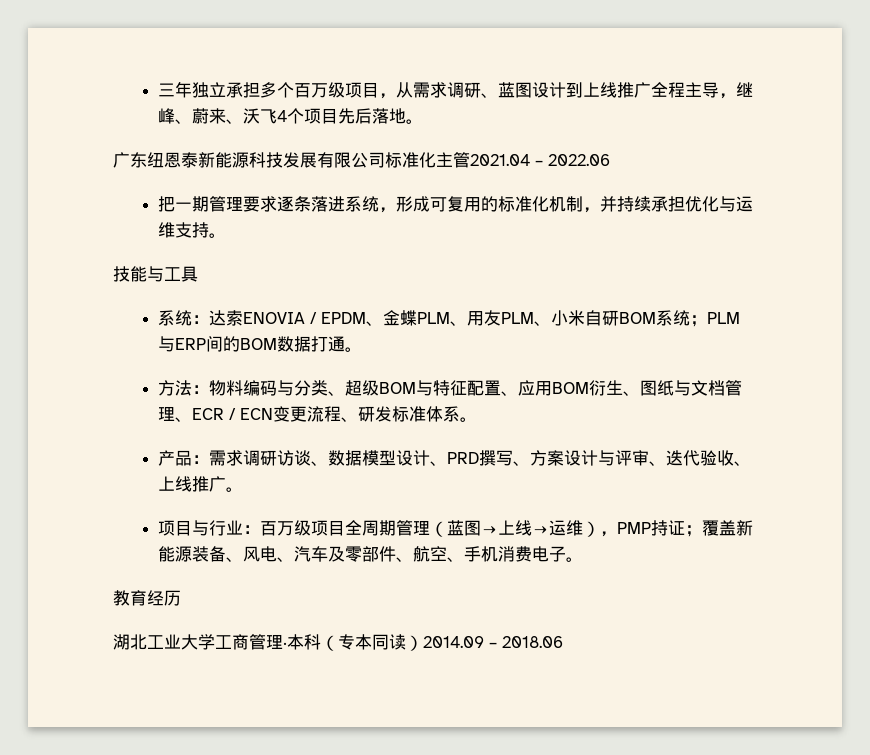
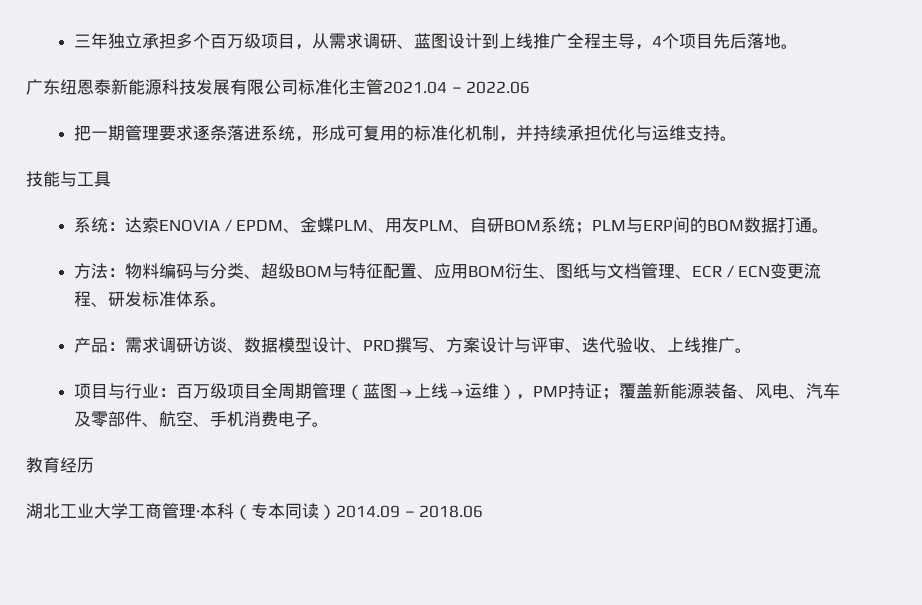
- 三年独立承担多个百万级项目，从需求调研、蓝图设计到上线推广全程主导，继峰、蔚来、沃飞4个项目先后落地。
+ 三年独立承担多个百万级项目，从需求调研、蓝图设计到上线推广全程主导，4个项目先后落地。
- 系统：达索ENOVIA / EPDM、金蝶PLM、用友PLM、小米自研BOM系统；PLM与ERP间的BOM数据打通。
+ 系统：达索ENOVIA / EPDM、金蝶PLM、用友PLM、自研BOM系统；PLM与ERP间的BOM数据打通。

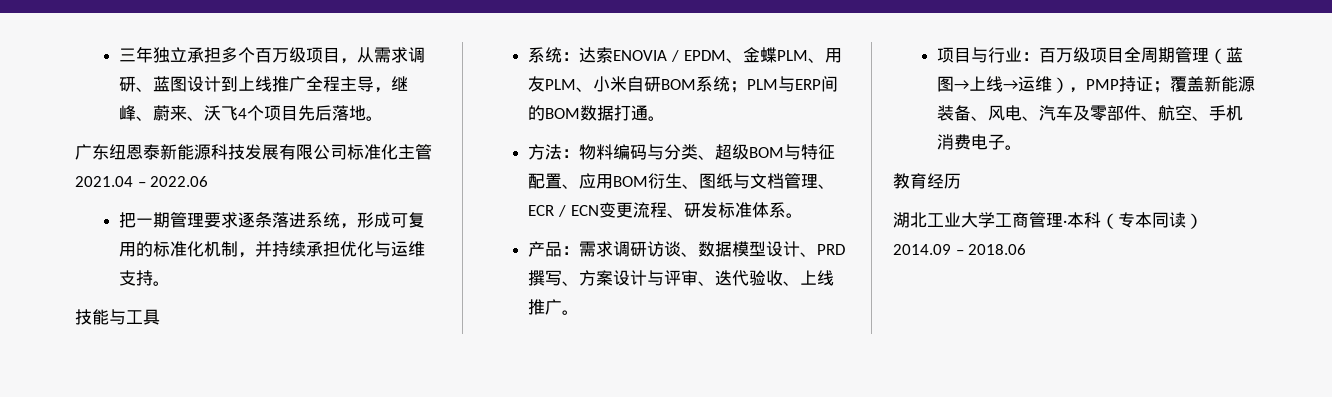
- 三年独立承担多个百万级项目，从需求调研、蓝图设计到上线推广全程主导，4个项目先后落地。
+ 三年独立承担多个百万级项目，从需求调研、蓝图设计到上线推广全程主导，继峰、蔚来、沃飞4个项目先后落地。
- 系统：达索ENOVIA / EPDM、金蝶PLM、用友PLM、自研BOM系统；PLM与ERP间的BOM数据打通。
+ 系统：达索ENOVIA / EPDM、金蝶PLM、用友PLM、小米自研BOM系统；PLM与ERP间的BOM数据打通。

